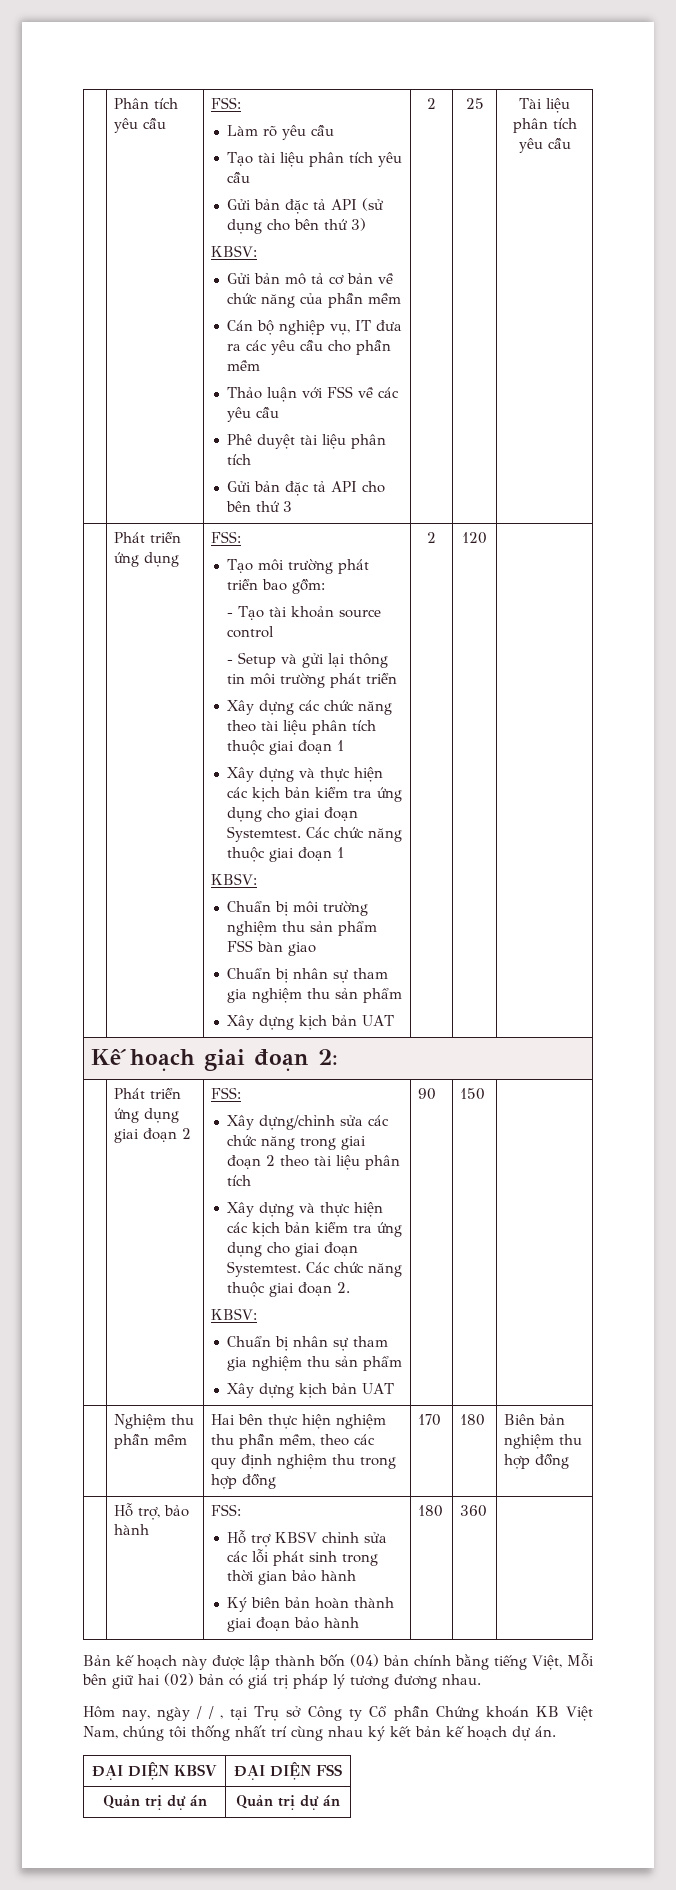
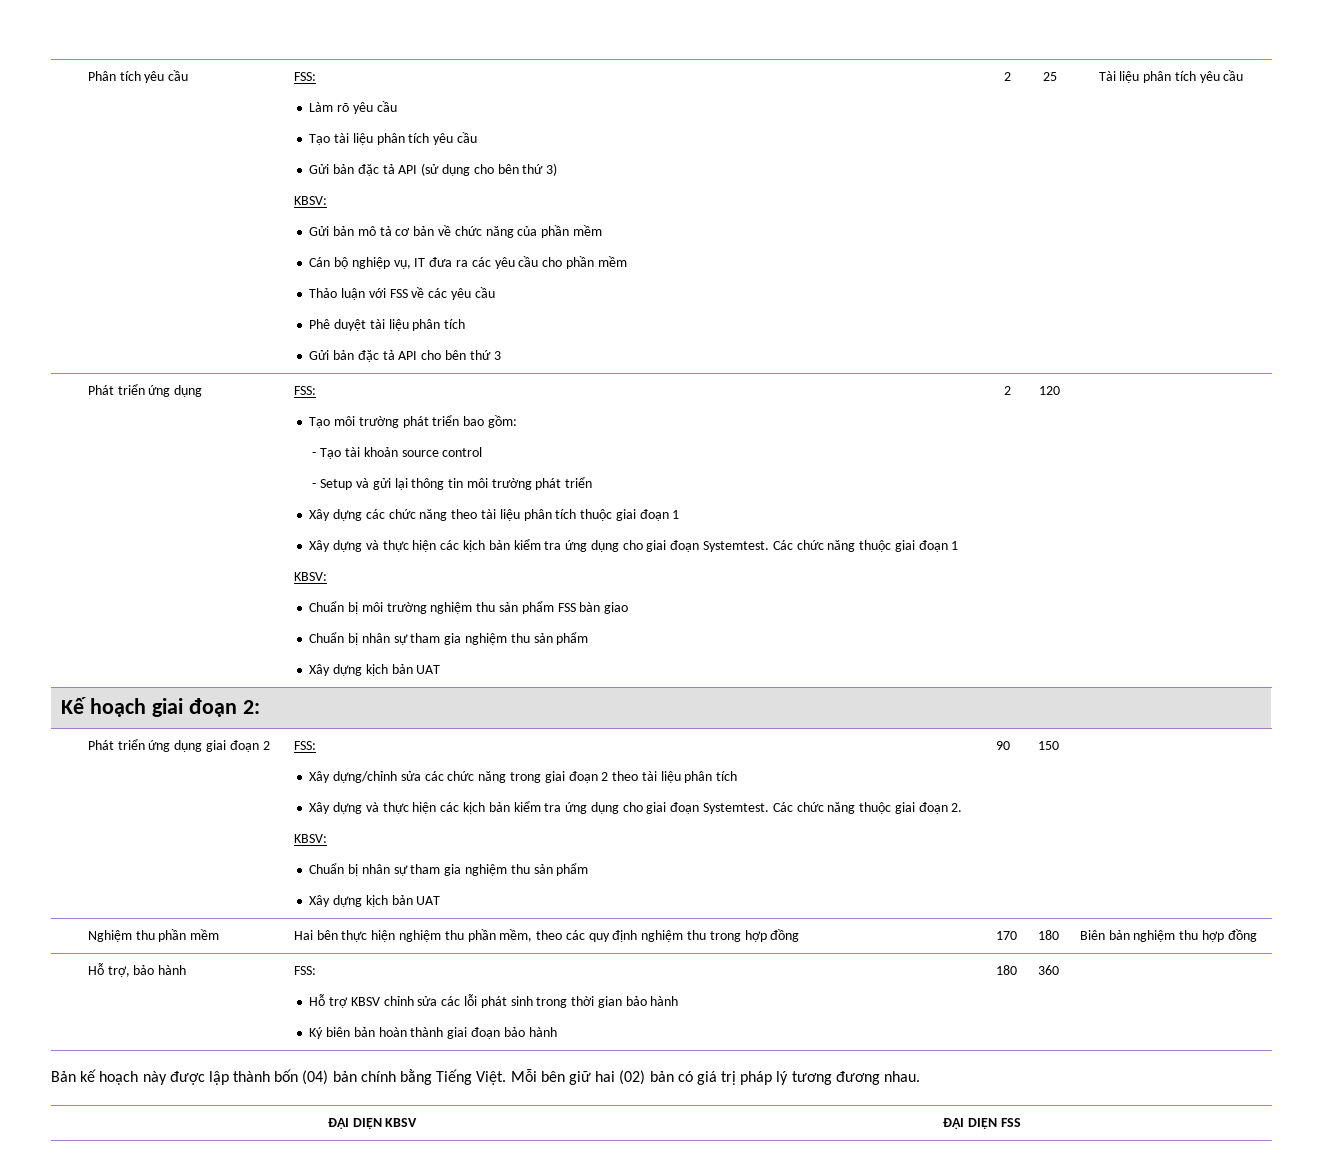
- Bản kế hoạch này được lập thành bốn (04) bản chính bằng tiếng Việt, Mỗi bên giữ hai (02) bản có giá trị pháp lý tương đương nhau.
+ Bản kế hoạch này được lập thành bốn (04) bản chính bằng Tiếng Việt. Mỗi bên giữ hai (02) bản có giá trị pháp lý tương đương nhau.
- Hôm nay, ngày / / , tại Trụ sở Công ty Cổ phần Chứng khoán KB Việt Nam, chúng tôi thống nhất trí cùng nhau ký kết bản kế hoạch dự án.
- Quản trị dự án | Quản trị dự án

